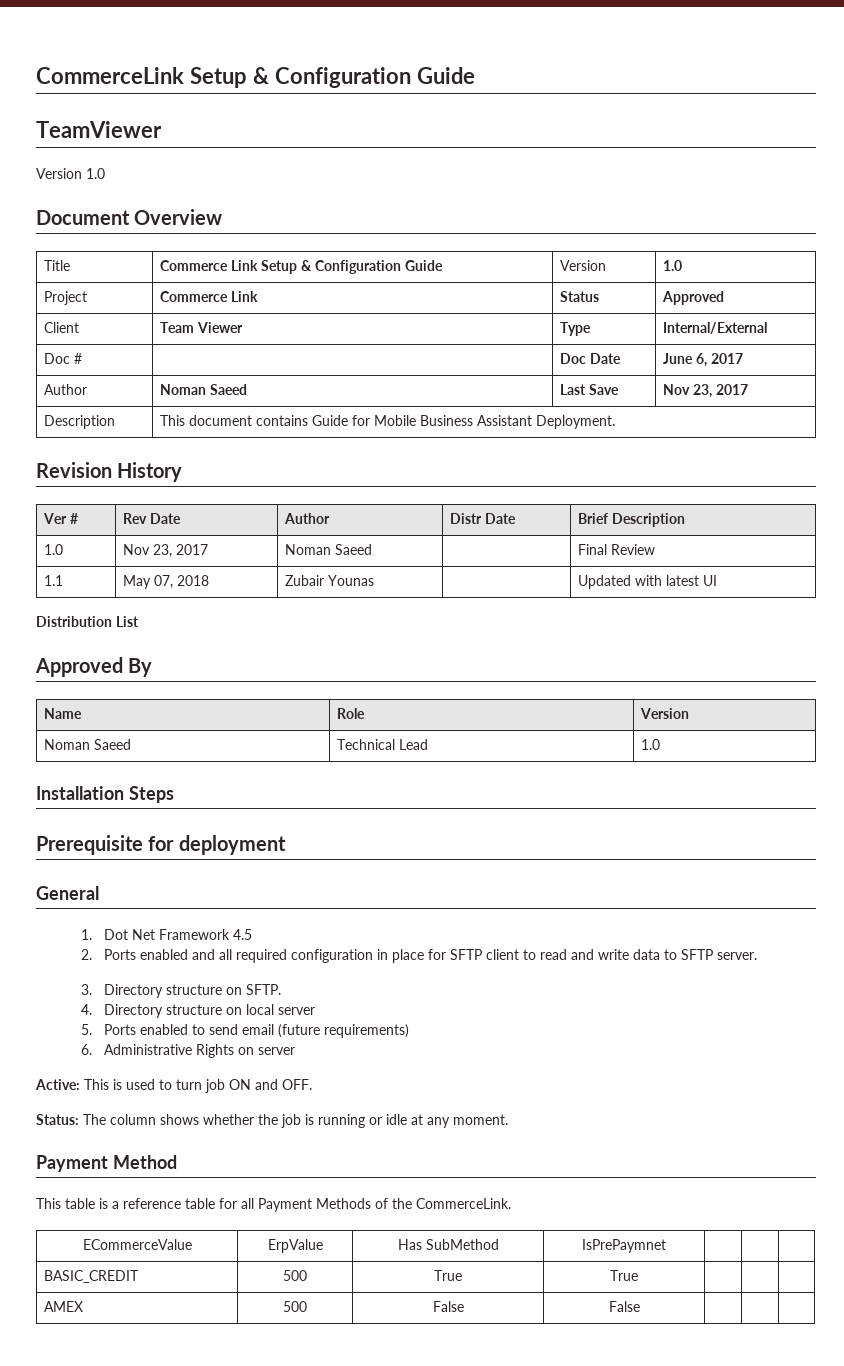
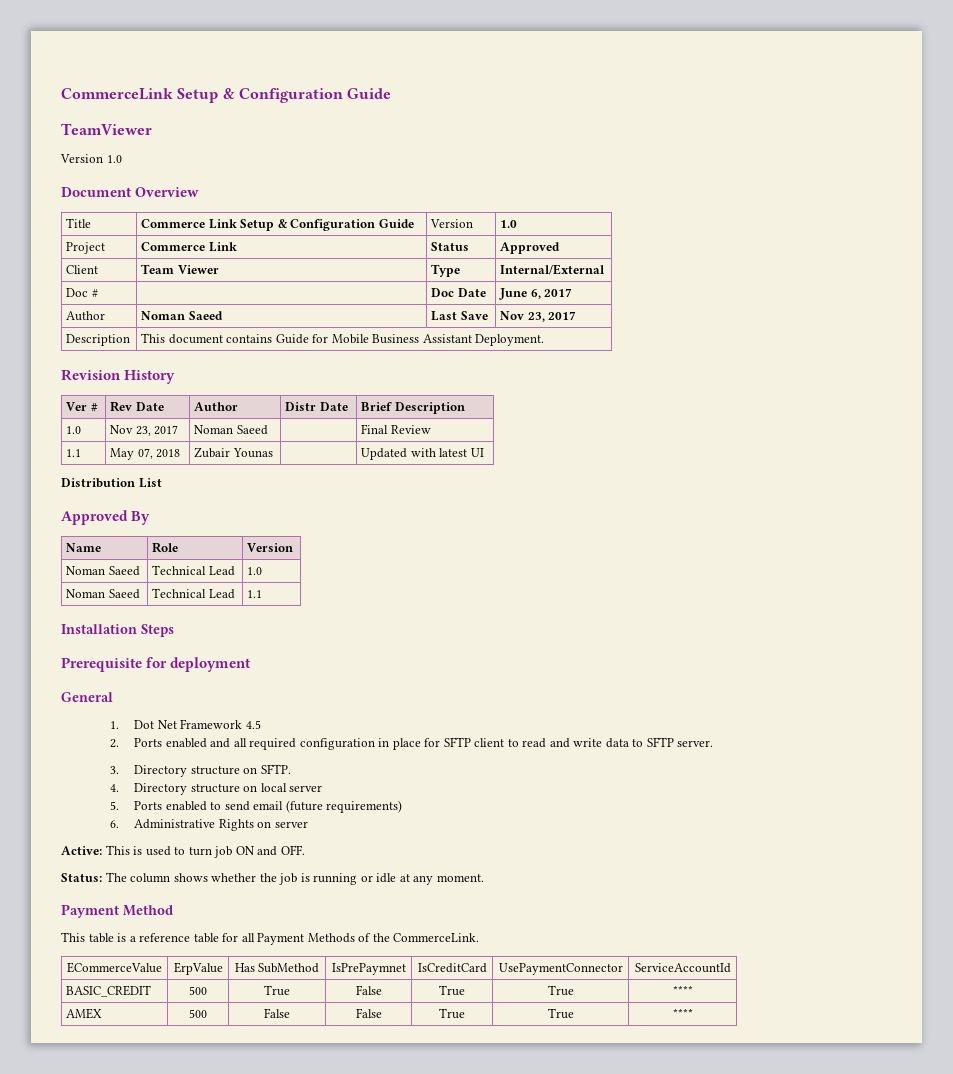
+ Noman Saeed | Technical Lead | 1.1
- ECommerceValue | ErpValue | Has SubMethod | IsPrePaymnet | | |
+ ECommerceValue | ErpValue | Has SubMethod | IsPrePaymnet | IsCreditCard | UsePaymentConnector | ServiceAccountId
- BASIC_CREDIT | 500 | True | True | | |
+ BASIC_CREDIT | 500 | True | False | True | True | ****
- AMEX | 500 | False | False | | |
+ AMEX | 500 | False | False | True | True | ****

